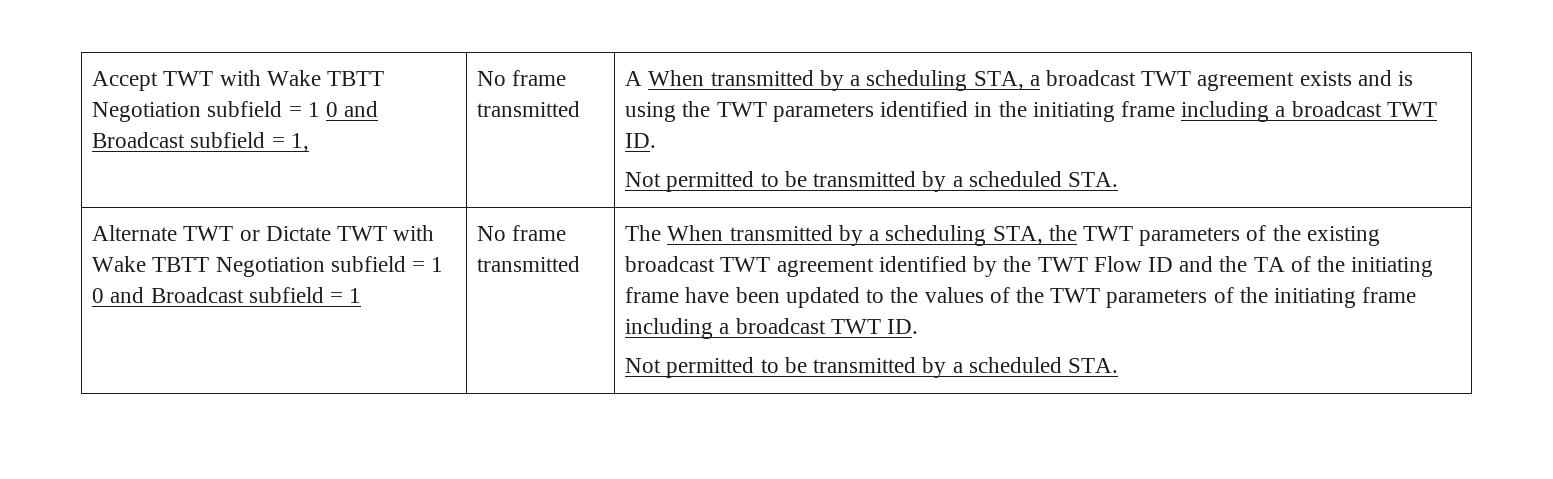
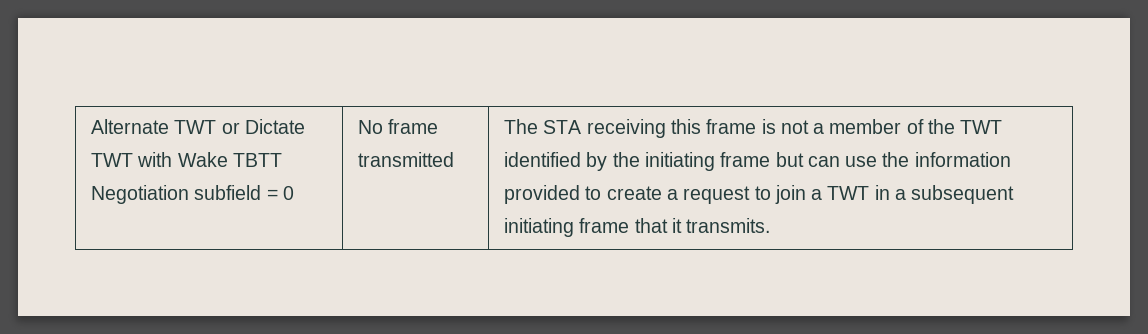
- Accept TWT with Wake TBTT Negotiation subfield = 1 0 and Broadcast subfield = 1, | No frame transmitted | A When transmitted by a scheduling STA, a broadcast TWT agreement exists and is using the TWT parameters identified in the initiating frame including a broadcast TWT ID.
- Not permitted to be transmitted by a scheduled STA.
- Alternate TWT or Dictate TWT with Wake TBTT Negotiation subfield = 1 0 and Broadcast subfield = 1
+ Alternate TWT or Dictate TWT with Wake TBTT Negotiation subfield = 0
- The When transmitted by a scheduling STA, the TWT parameters of the existing broadcast TWT agreement identified by the TWT Flow ID and the TA of the initiating frame have been updated to the values of the TWT parameters of the initiating frame including a broadcast TWT ID.
- Not permitted to be transmitted by a scheduled STA.
+ The STA receiving this frame is not a member of the TWT identified by the initiating frame but can use the information provided to create a request to join a TWT in a subsequent initiating frame that it transmits.

